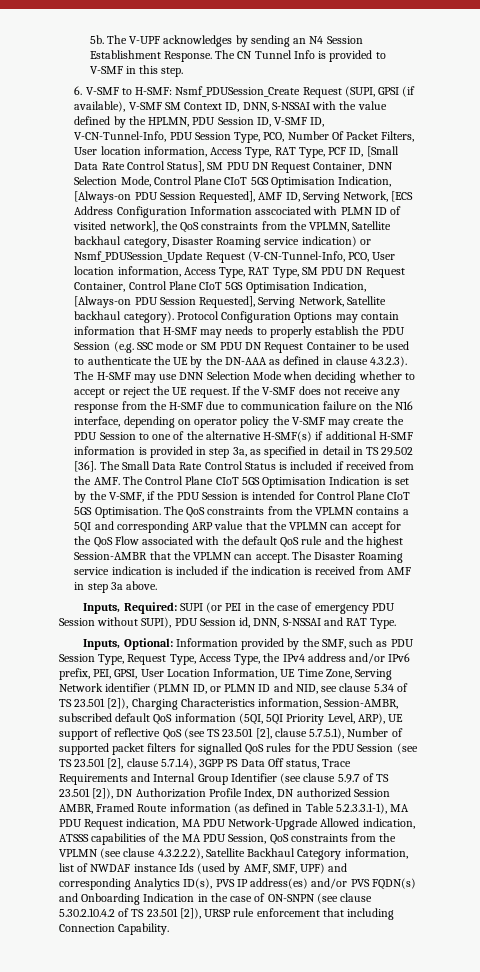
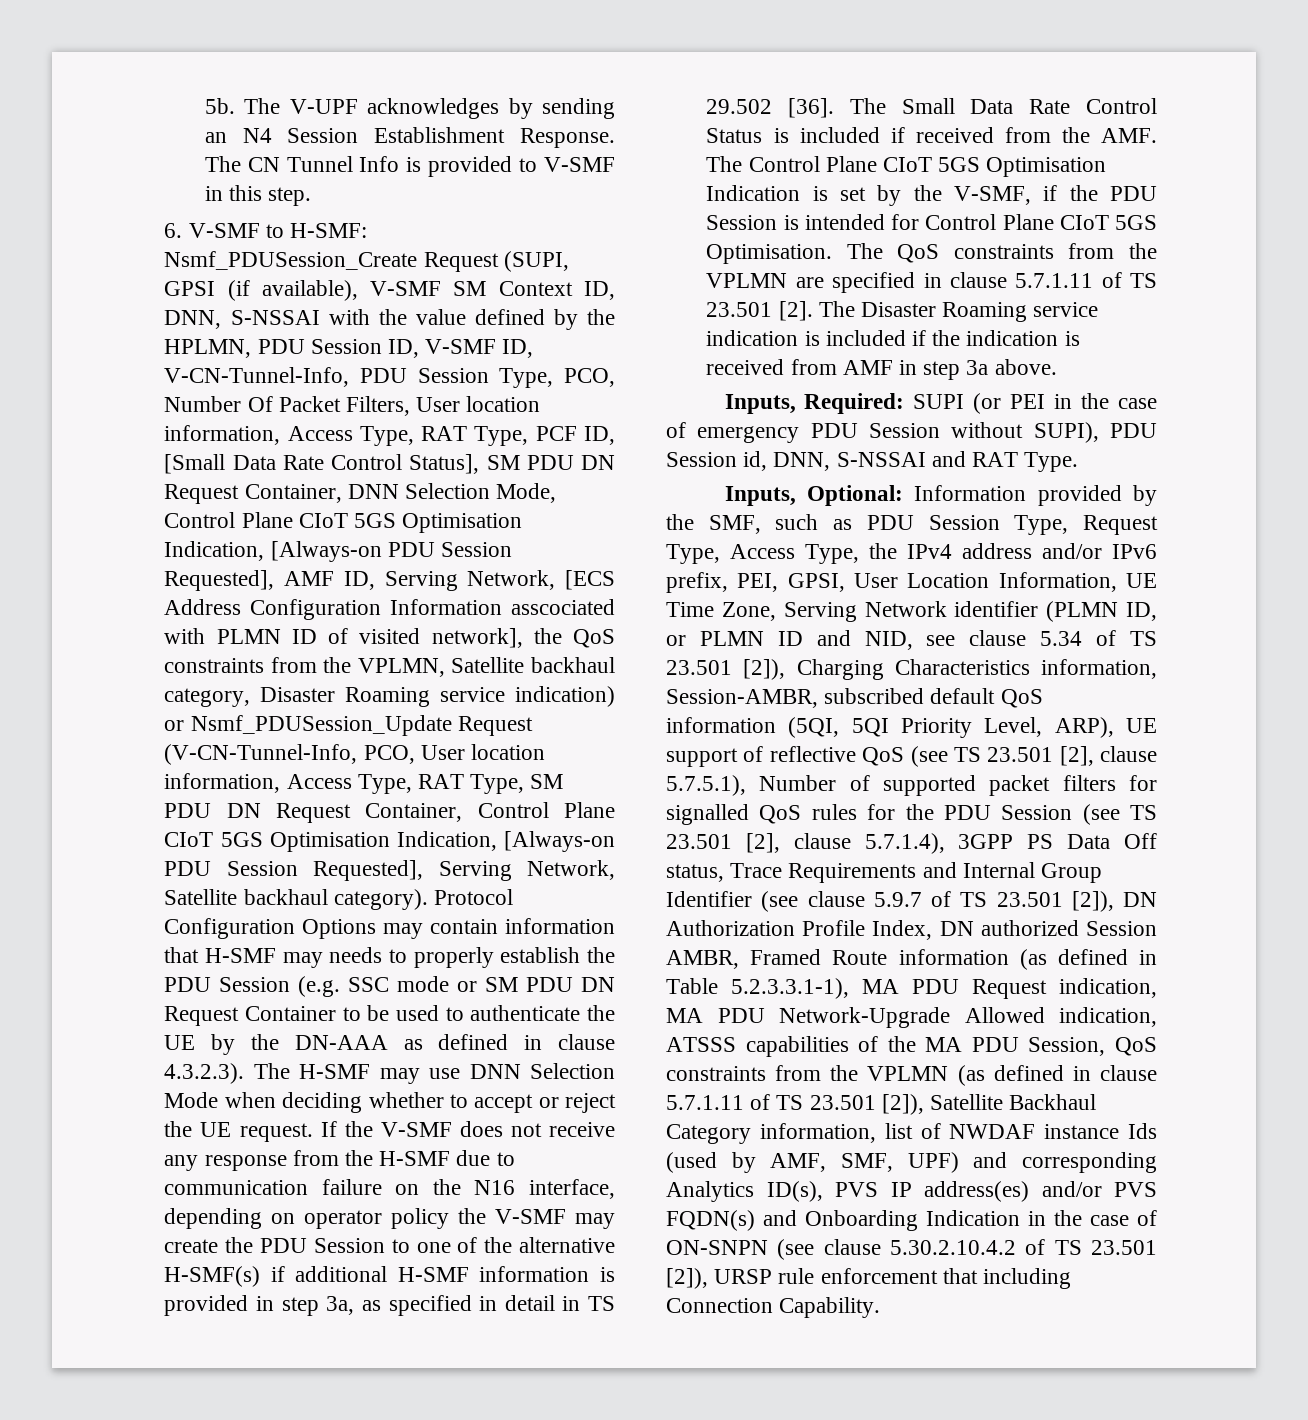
- The QoS constraints from the VPLMN contains a 5QI and corresponding ARP value that the VPLMN can accept for the QoS Flow associated with the default QoS rule and the highest Session-AMBR that the VPLMN can accept.
+ The QoS constraints from the VPLMN are specified in clause 5.7.1.11 of TS 23.501 [2].
- Information provided by the SMF, such as PDU Session Type, Request Type, Access Type, the IPv4 address and/or IPv6 prefix, PEI, GPSI, User Location Information, UE Time Zone, Serving Network identifier (PLMN ID, or PLMN ID and NID, see clause 5.34 of TS 23.501 [2]), Charging Characteristics information, Session-AMBR, subscribed default QoS information (5QI, 5QI Priority Level, ARP), UE support of reflective QoS (see TS 23.501 [2], clause 5.7.5.1), Number of supported packet filters for signalled QoS rules for the PDU Session (see TS 23.501 [2], clause 5.7.1.4), 3GPP PS Data Off status, Trace Requirements and Internal Group Identifier (see clause 5.9.7 of TS 23.501 [2]), DN Authorization Profile Index, DN authorized Session AMBR, Framed Route information (as defined in Table 5.2.3.3.1-1), MA PDU Request indication, MA PDU Network-Upgrade Allowed indication, ATSSS capabilities of the MA PDU Session, QoS constraints from the VPLMN (see clause 4.3.2.2.2), Satellite Backhaul Category information, list of NWDAF instance Ids (used by AMF, SMF, UPF) and corresponding Analytics ID(s), PVS IP address(es) and/or PVS FQDN(s) and Onboarding Indication in the case of ON-SNPN (see clause 5.30.2.10.4.2 of TS 23.501 [2]), URSP rule enforcement that including Connection Capability.
+ Information provided by the SMF, such as PDU Session Type, Request Type, Access Type, the IPv4 address and/or IPv6 prefix, PEI, GPSI, User Location Information, UE Time Zone, Serving Network identifier (PLMN ID, or PLMN ID and NID, see clause 5.34 of TS 23.501 [2]), Charging Characteristics information, Session-AMBR, subscribed default QoS information (5QI, 5QI Priority Level, ARP), UE support of reflective QoS (see TS 23.501 [2], clause 5.7.5.1), Number of supported packet filters for signalled QoS rules for the PDU Session (see TS 23.501 [2], clause 5.7.1.4), 3GPP PS Data Off status, Trace Requirements and Internal Group Identifier (see clause 5.9.7 of TS 23.501 [2]), DN Authorization Profile Index, DN authorized Session AMBR, Framed Route information (as defined in Table 5.2.3.3.1-1), MA PDU Request indication, MA PDU Network-Upgrade Allowed indication, ATSSS capabilities of the MA PDU Session, QoS constraints from the VPLMN (as defined in clause 5.7.1.11 of TS 23.501 [2]), Satellite Backhaul Category information, list of NWDAF instance Ids (used by AMF, SMF, UPF) and corresponding Analytics ID(s), PVS IP address(es) and/or PVS FQDN(s) and Onboarding Indication in the case of ON-SNPN (see clause 5.30.2.10.4.2 of TS 23.501 [2]), URSP rule enforcement that including Connection Capability.

